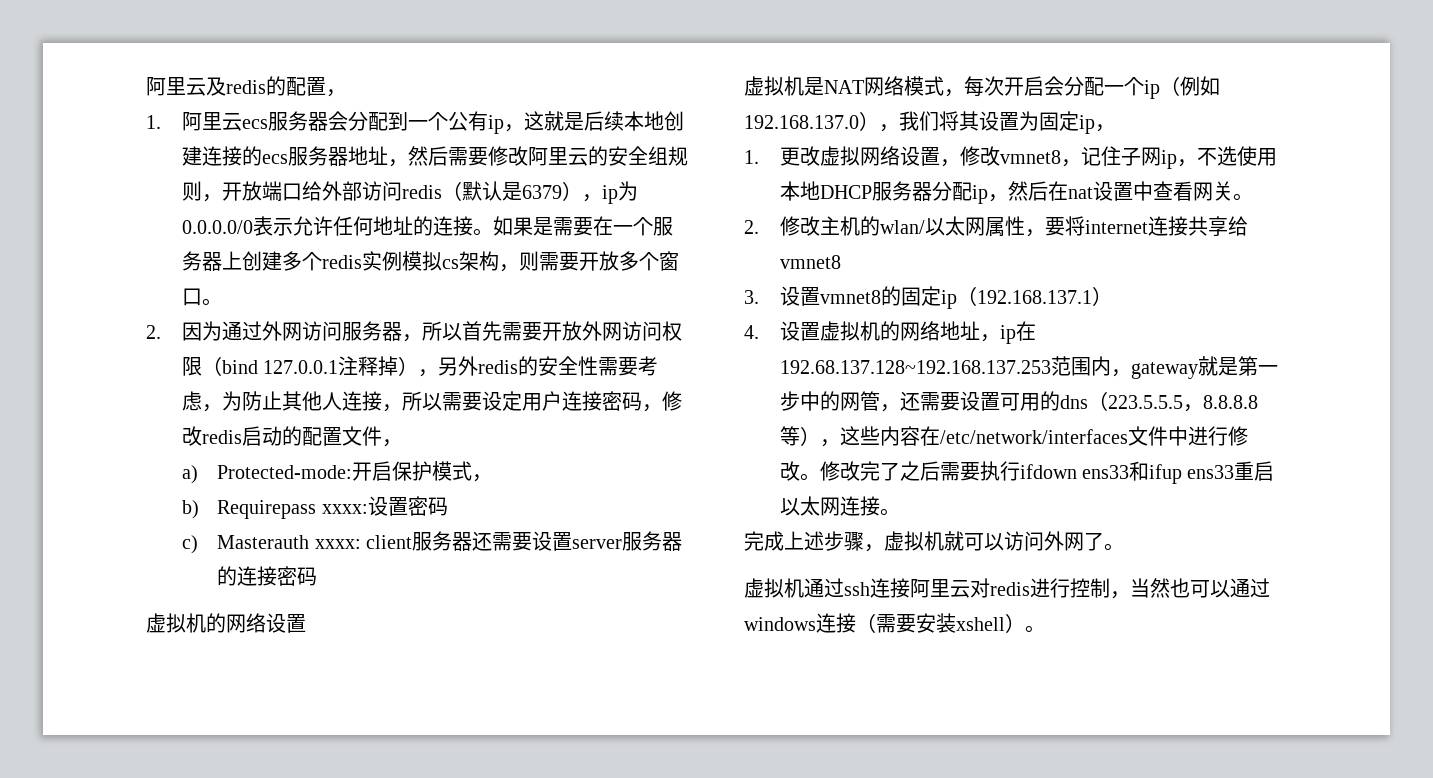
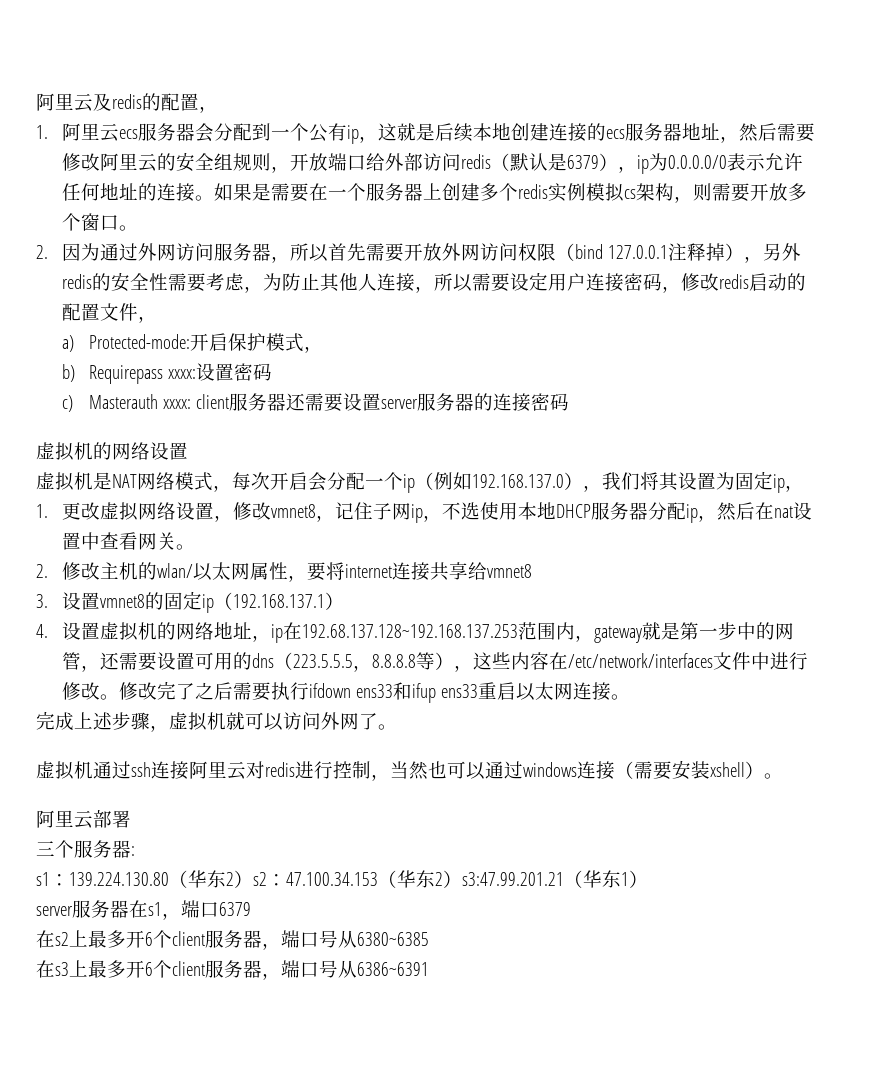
+ 阿里云部署
+ 三个服务器:
+ s1：139.224.130.80（华东2）s2：47.100.34.153（华东2）s3:47.99.201.21（华东1）
+ server服务器在s1，端口6379
+ 在s2上最多开6个client服务器，端口号从6380~6385
+ 在s3上最多开6个client服务器，端口号从6386~6391

